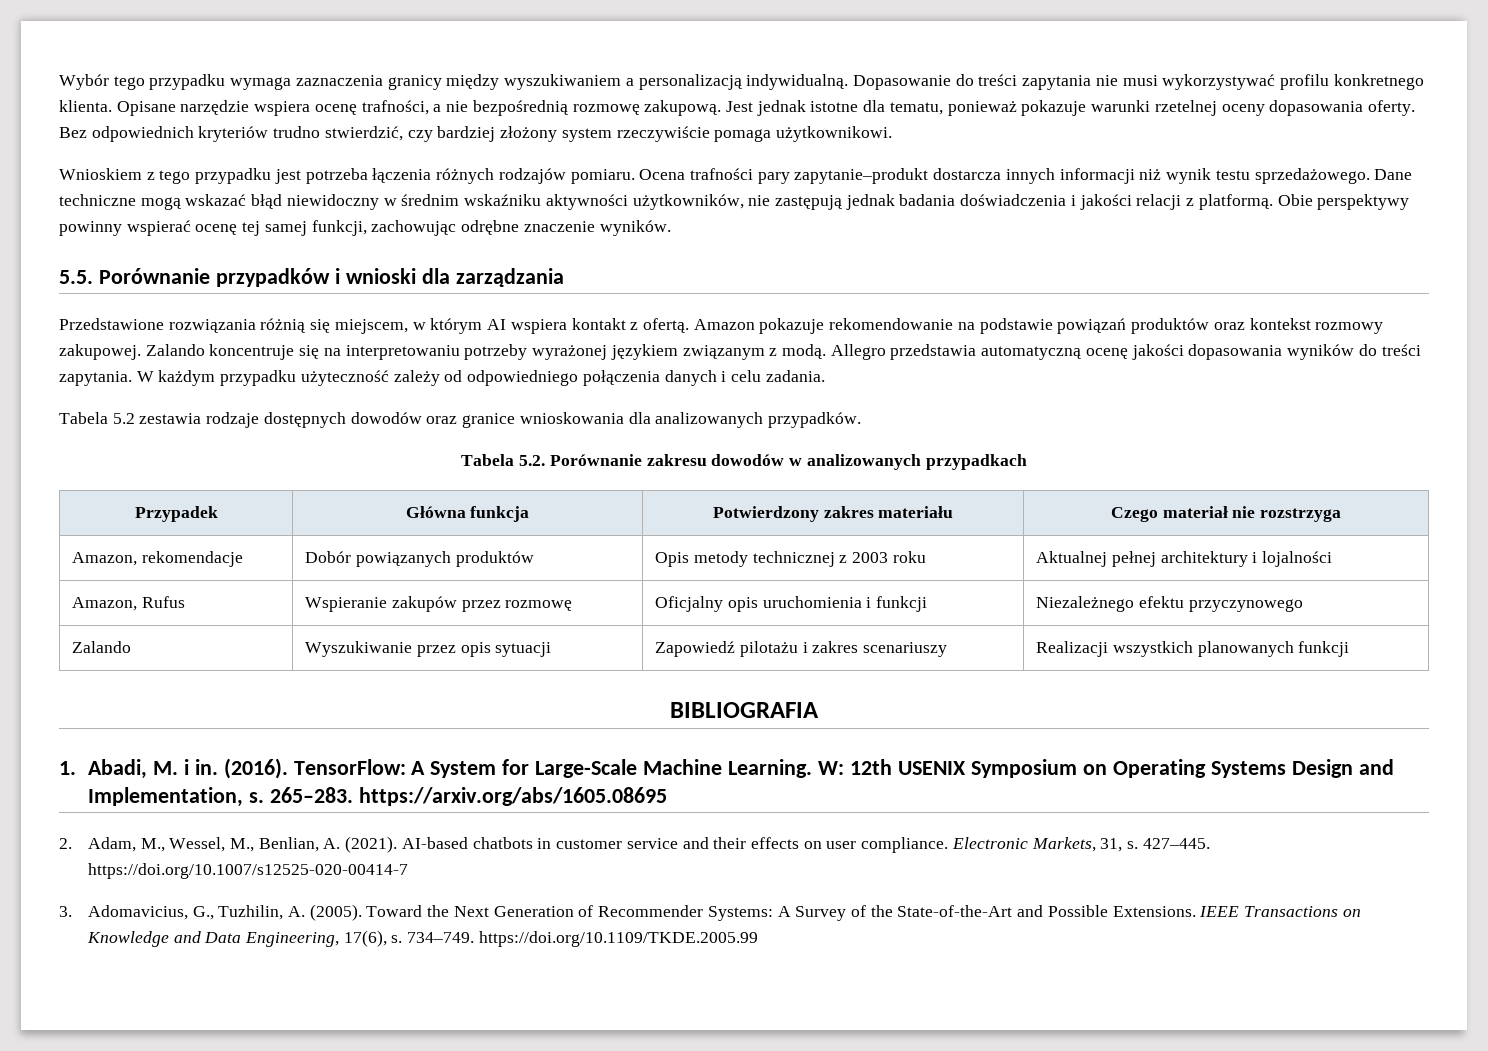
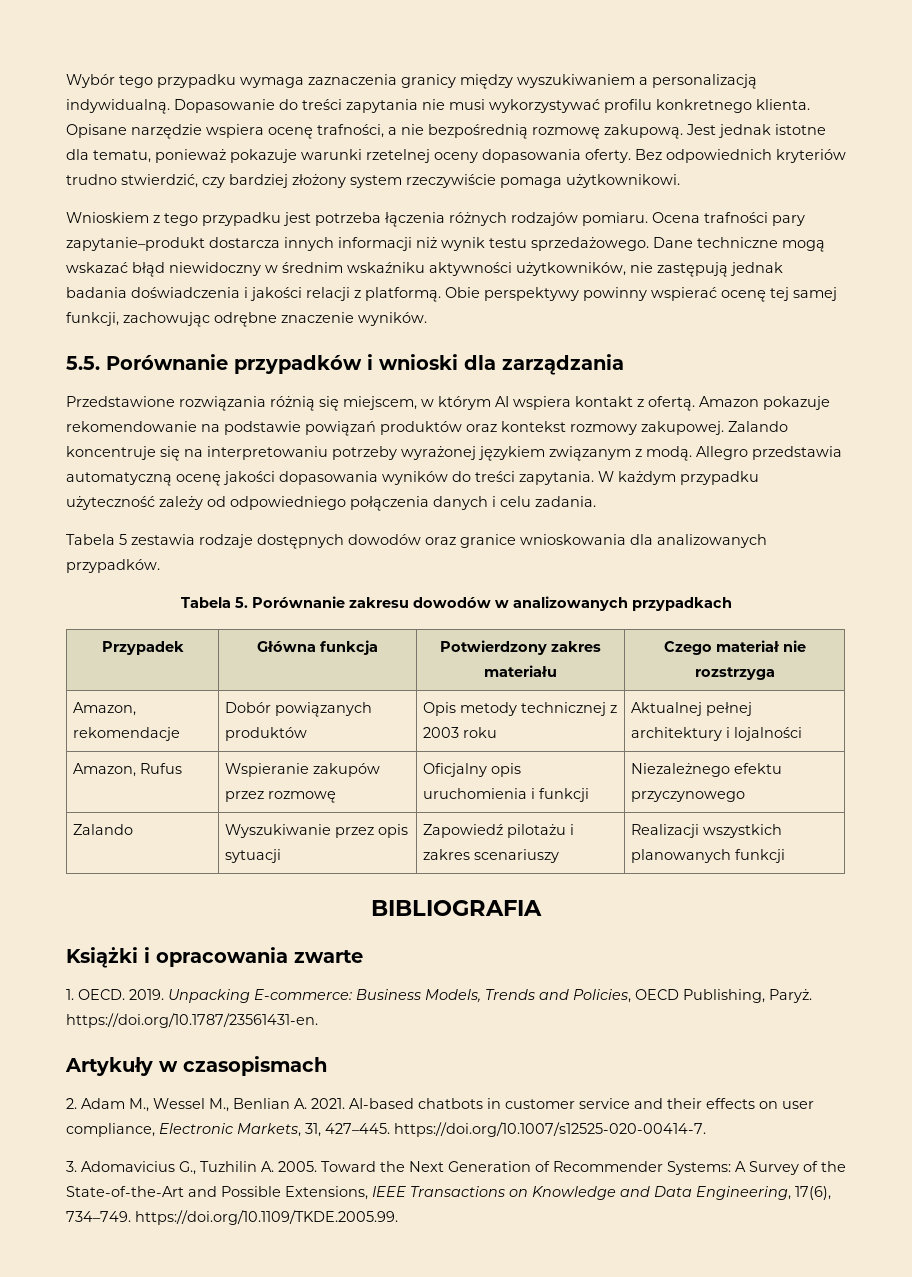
- Tabela 5.2 zestawia rodzaje dostępnych dowodów oraz granice wnioskowania dla analizowanych przypadków.
+ Tabela 5 zestawia rodzaje dostępnych dowodów oraz granice wnioskowania dla analizowanych przypadków.
- Tabela 5.2. Porównanie zakresu dowodów w analizowanych przypadkach
+ Tabela 5. Porównanie zakresu dowodów w analizowanych przypadkach
- 1. Abadi, M. i in. (2016). TensorFlow: A System for Large-Scale Machine Learning. W: 12th USENIX Symposium on Operating Systems Design and Implementation, s. 265–283. https://arxiv.org/abs/1605.08695
- 2. Adam, M., Wessel, M., Benlian, A. (2021).
+ Książki i opracowania zwarte
+ 1. OECD. 2019. Unpacking E-commerce: Business Models, Trends and Policies, OECD Publishing, Paryż. https://doi.org/10.1787/23561431-en.
+ Artykuły w czasopismach
+ 2. Adam M., Wessel M., Benlian A. 2021.
- AI-based chatbots in customer service and their effects on user compliance. Electronic Markets, 31, s. 427–445. https://doi.org/10.1007/s12525-020-00414-7
- 3. Adomavicius, G., Tuzhilin, A. (2005).
+ AI-based chatbots in customer service and their effects on user compliance, Electronic Markets, 31, 427–445. https://doi.org/10.1007/s12525-020-00414-7.
+ 3. Adomavicius G., Tuzhilin A. 2005.
- Toward the Next Generation of Recommender Systems: A Survey of the State-of-the-Art and Possible Extensions. IEEE Transactions on Knowledge and Data Engineering, 17(6), s. 734–749. https://doi.org/10.1109/TKDE.2005.99
+ Toward the Next Generation of Recommender Systems: A Survey of the State-of-the-Art and Possible Extensions, IEEE Transactions on Knowledge and Data Engineering, 17(6), 734–749. https://doi.org/10.1109/TKDE.2005.99.

